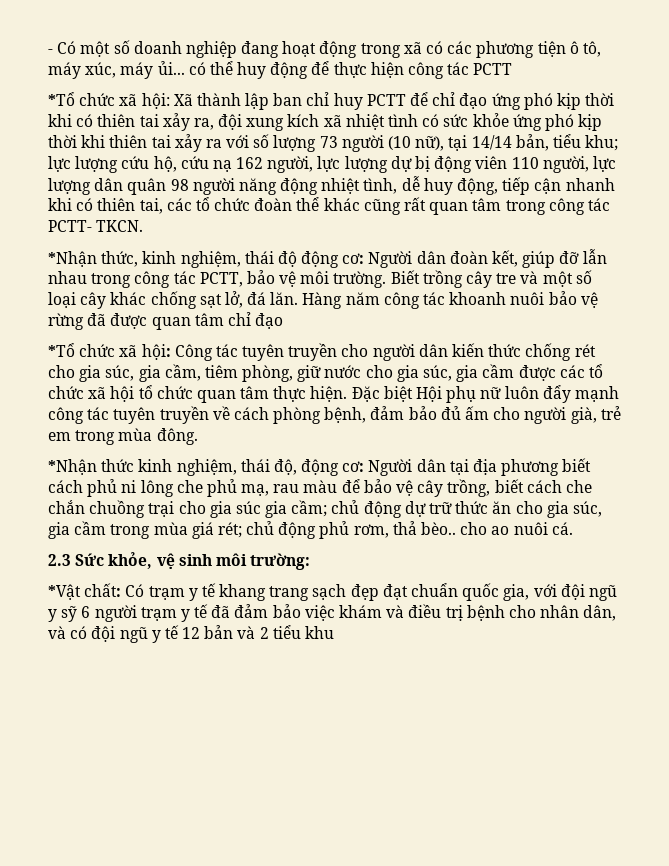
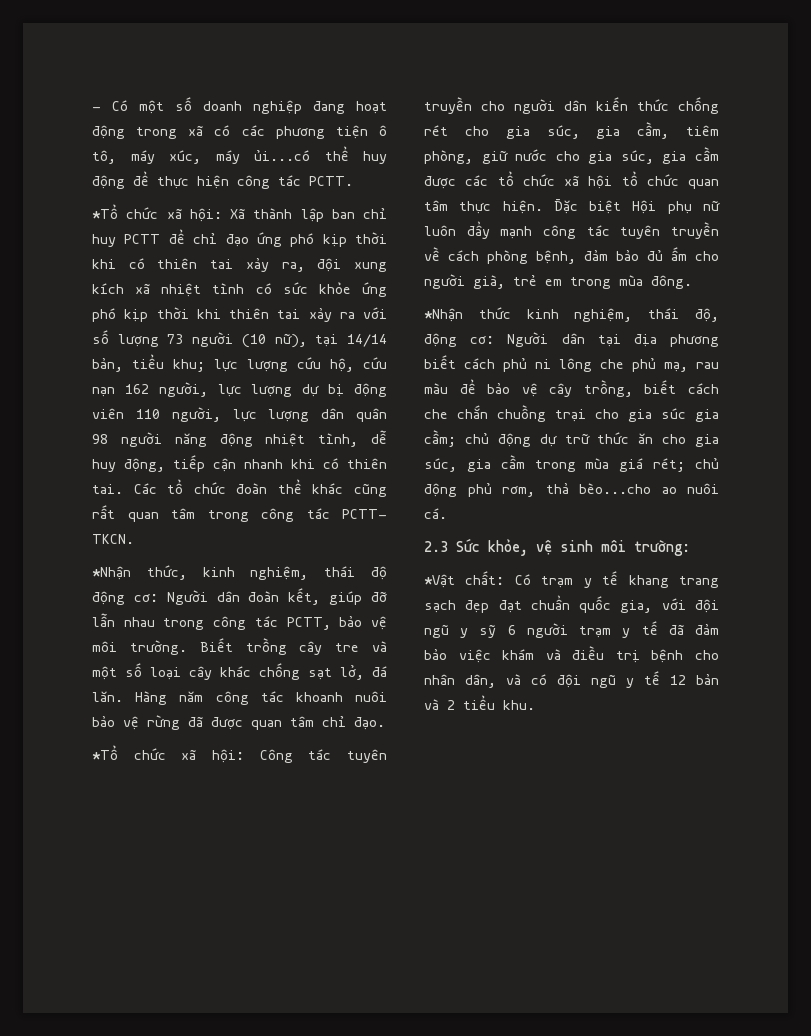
- - Có một số doanh nghiệp đang hoạt động trong xã có các phương tiện ô tô, máy xúc, máy ủi... có thể huy động để thực hiện công tác PCTT
+ - Có một số doanh nghiệp đang hoạt động trong xã có các phương tiện ô tô, máy xúc, máy ủi...có thể huy động để thực hiện công tác PCTT.
- lực lượng cứu hộ, cứu nạ 162 người, lực lượng dự bị động viên 110 người, lực lượng dân quân 98 người năng động nhiệt tình, dễ huy động, tiếp cận nhanh khi có thiên tai, các tổ chức đoàn thể khác cũng rất quan tâm trong công tác PCTT- TKCN.
+ lực lượng cứu hộ, cứu nạn 162 người, lực lượng dự bị động viên 110 người, lực lượng dân quân 98 người năng động nhiệt tình, dễ huy động, tiếp cận nhanh khi có thiên tai. Các tổ chức đoàn thể khác cũng rất quan tâm trong công tác PCTT- TKCN.
- Hàng năm công tác khoanh nuôi bảo vệ rừng đã được quan tâm chỉ đạo
+ Hàng năm công tác khoanh nuôi bảo vệ rừng đã được quan tâm chỉ đạo.
- chủ động phủ rơm, thả bèo.. cho ao nuôi cá.
+ chủ động phủ rơm, thả bèo...cho ao nuôi cá.
- *Vật chất: Có trạm y tế khang trang sạch đẹp đạt chuẩn quốc gia, với đội ngũ y sỹ 6 người trạm y tế đã đảm bảo việc khám và điều trị bệnh cho nhân dân, và có đội ngũ y tế 12 bản và 2 tiểu khu
+ *Vật chất: Có trạm y tế khang trang sạch đẹp đạt chuẩn quốc gia, với đội ngũ y sỹ 6 người trạm y tế đã đảm bảo việc khám và điều trị bệnh cho nhân dân, và có đội ngũ y tế 12 bản và 2 tiểu khu.

